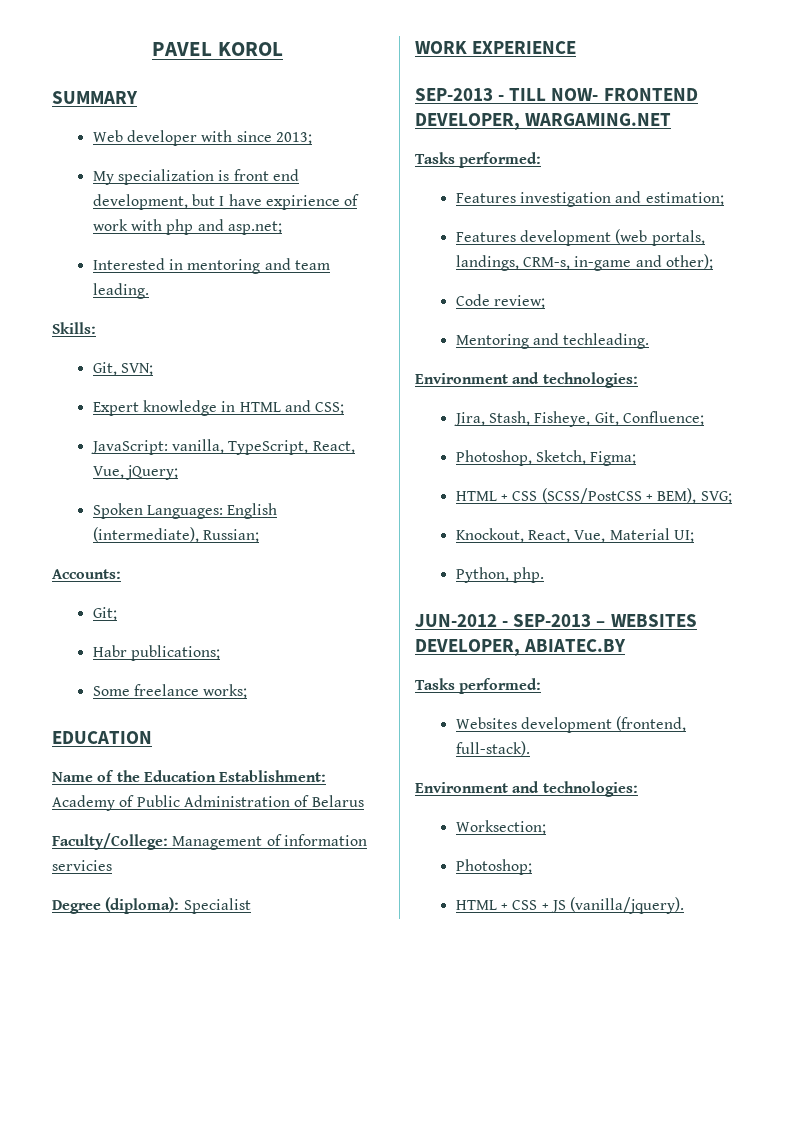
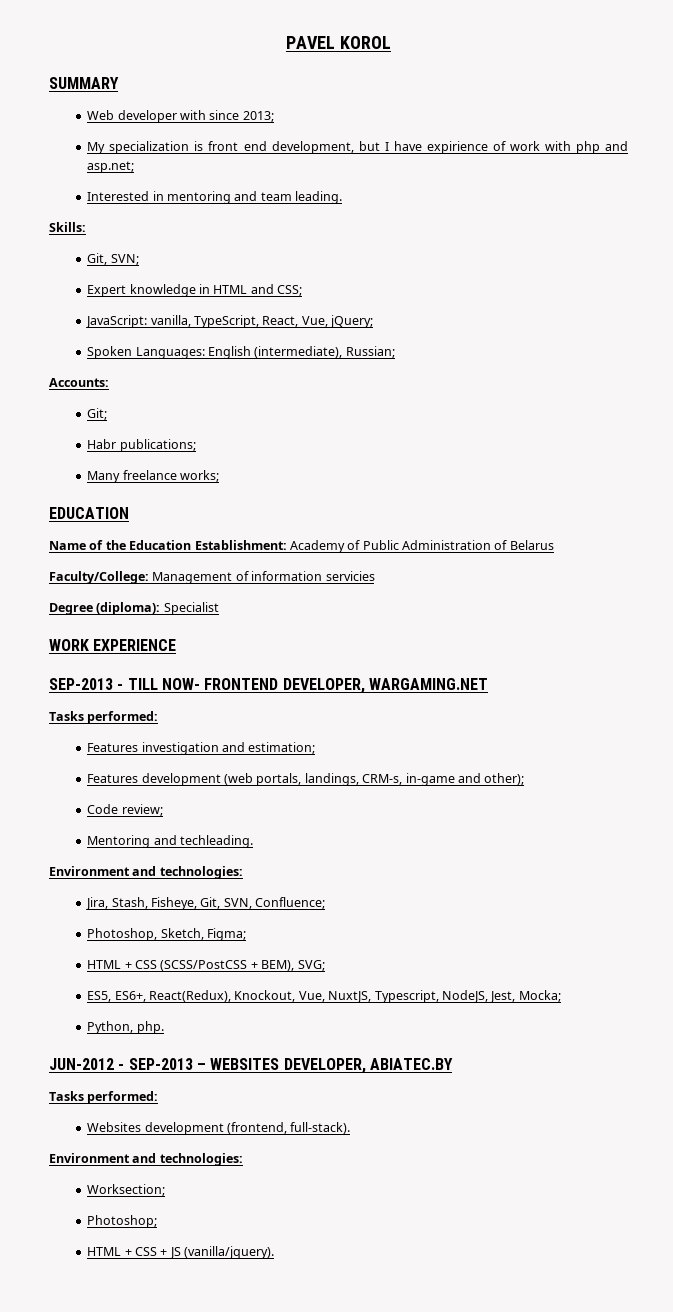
- Some freelance works;
+ Many freelance works;
- Jira, Stash, Fisheye, Git, Confluence;
+ Jira, Stash, Fisheye, Git, SVN, Confluence;
- Knockout, React, Vue, Material UI;
+ ES5, ES6+, React(Redux), Knockout, Vue, NuxtJS, Typescript, NodeJS, Jest, Mocka;

